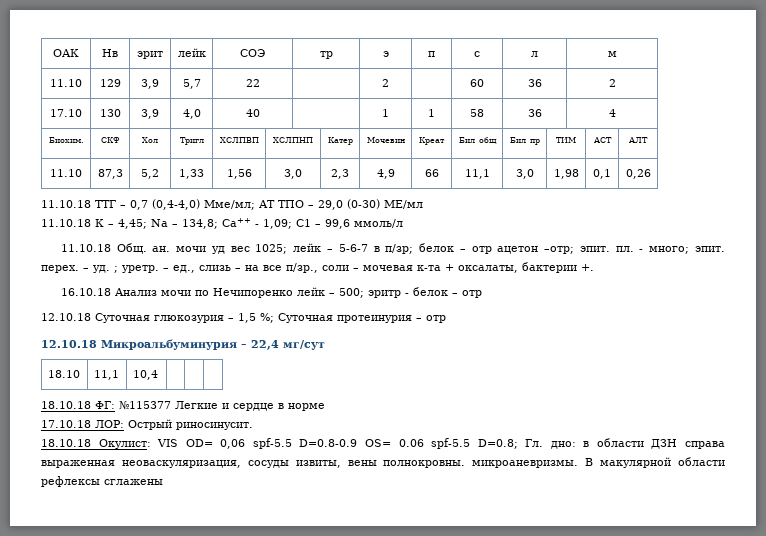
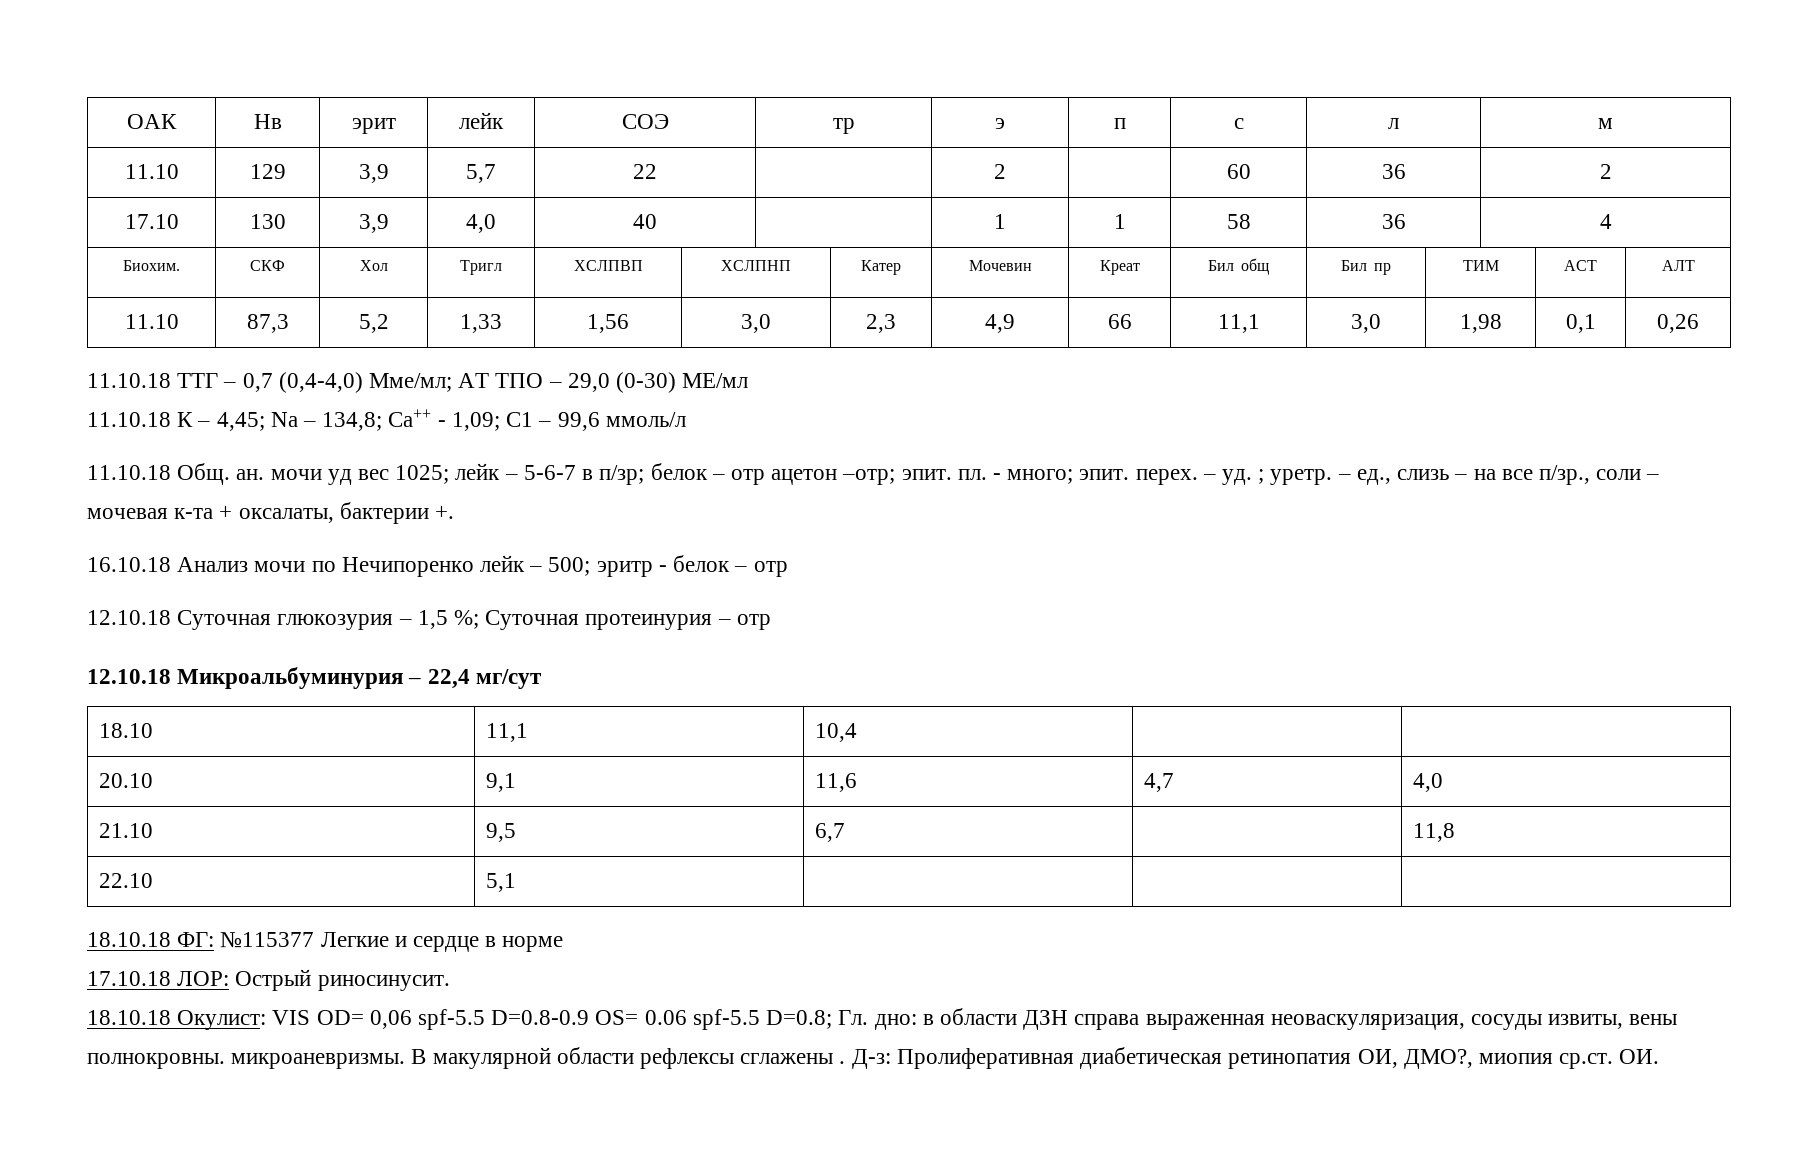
- 18.10 | 11,1 | 10,4 | | |
+ 18.10 | 11,1 | 10,4 | |
+ 20.10 | 9,1 | 11,6 | 4,7 | 4,0
+ 21.10 | 9,5 | 6,7 | | 11,8
+ 22.10 | 5,1 | | |
- В макулярной области рефлексы сглажены
+ В макулярной области рефлексы сглажены . Д-з: Пролиферативная диабетическая ретинопатия ОИ, ДМО?, миопия ср.ст. ОИ.

